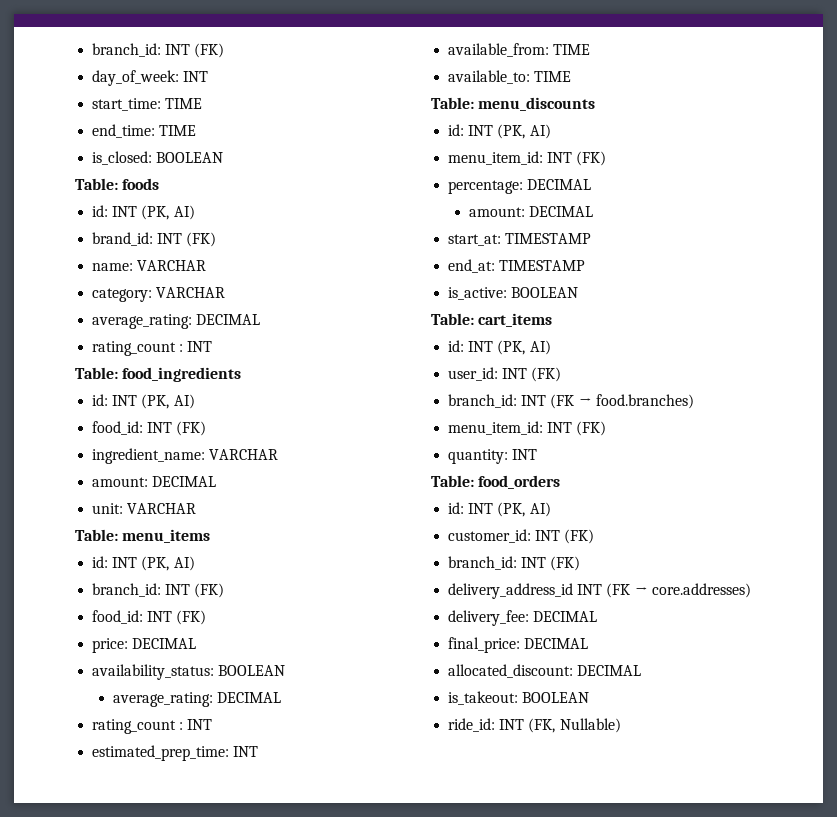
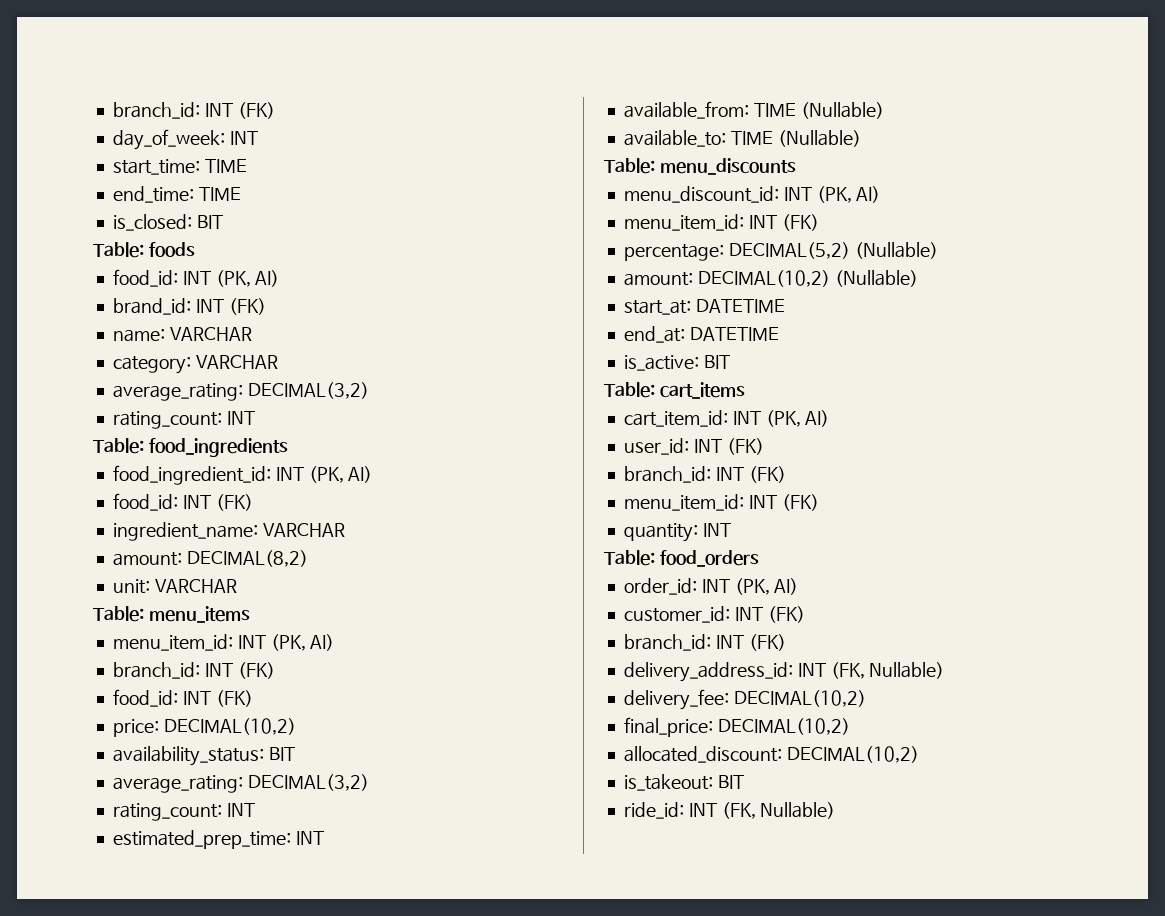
- is_closed: BOOLEAN
+ is_closed: BIT
  Table: foods
- id: INT (PK, AI)
+ food_id: INT (PK, AI)
  category: VARCHAR
- average_rating: DECIMAL
- rating_count : INT
+ average_rating: DECIMAL(3,2)
+ rating_count: INT
  Table: food_ingredients
- id: INT (PK, AI)
+ food_ingredient_id: INT (PK, AI)
  ingredient_name: VARCHAR
- amount: DECIMAL
+ amount: DECIMAL(8,2)
  Table: menu_items
- id: INT (PK, AI)
+ menu_item_id: INT (PK, AI)
- price: DECIMAL
+ price: DECIMAL(10,2)
- availability_status: BOOLEAN
- average_rating: DECIMAL
- rating_count : INT
+ availability_status: BIT
+ average_rating: DECIMAL(3,2)
+ rating_count: INT
- available_from: TIME
+ available_from: TIME (Nullable)
- available_to: TIME
+ available_to: TIME (Nullable)
  Table: menu_discounts
- id: INT (PK, AI)
+ menu_discount_id: INT (PK, AI)
- percentage: DECIMAL
- amount: DECIMAL
+ percentage: DECIMAL(5,2) (Nullable)
+ amount: DECIMAL(10,2) (Nullable)
- start_at: TIMESTAMP
+ start_at: DATETIME
- end_at: TIMESTAMP
+ end_at: DATETIME
- is_active: BOOLEAN
+ is_active: BIT
  Table: cart_items
- id: INT (PK, AI)
+ cart_item_id: INT (PK, AI)
  user_id: INT (FK)
- branch_id: INT (FK → food.branches)
+ branch_id: INT (FK)
  Table: food_orders
- id: INT (PK, AI)
+ order_id: INT (PK, AI)
- delivery_address_id INT (FK → core.addresses)
+ delivery_address_id: INT (FK, Nullable)
- delivery_fee: DECIMAL
+ delivery_fee: DECIMAL(10,2)
- final_price: DECIMAL
+ final_price: DECIMAL(10,2)
- allocated_discount: DECIMAL
+ allocated_discount: DECIMAL(10,2)
- is_takeout: BOOLEAN
+ is_takeout: BIT

